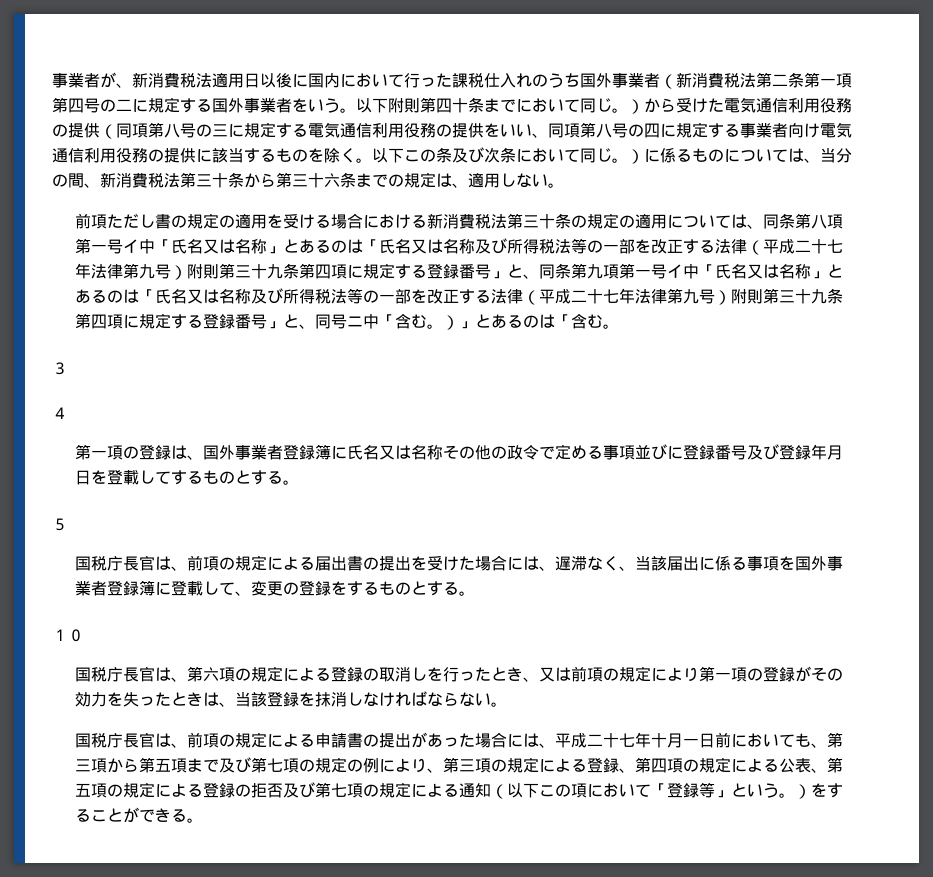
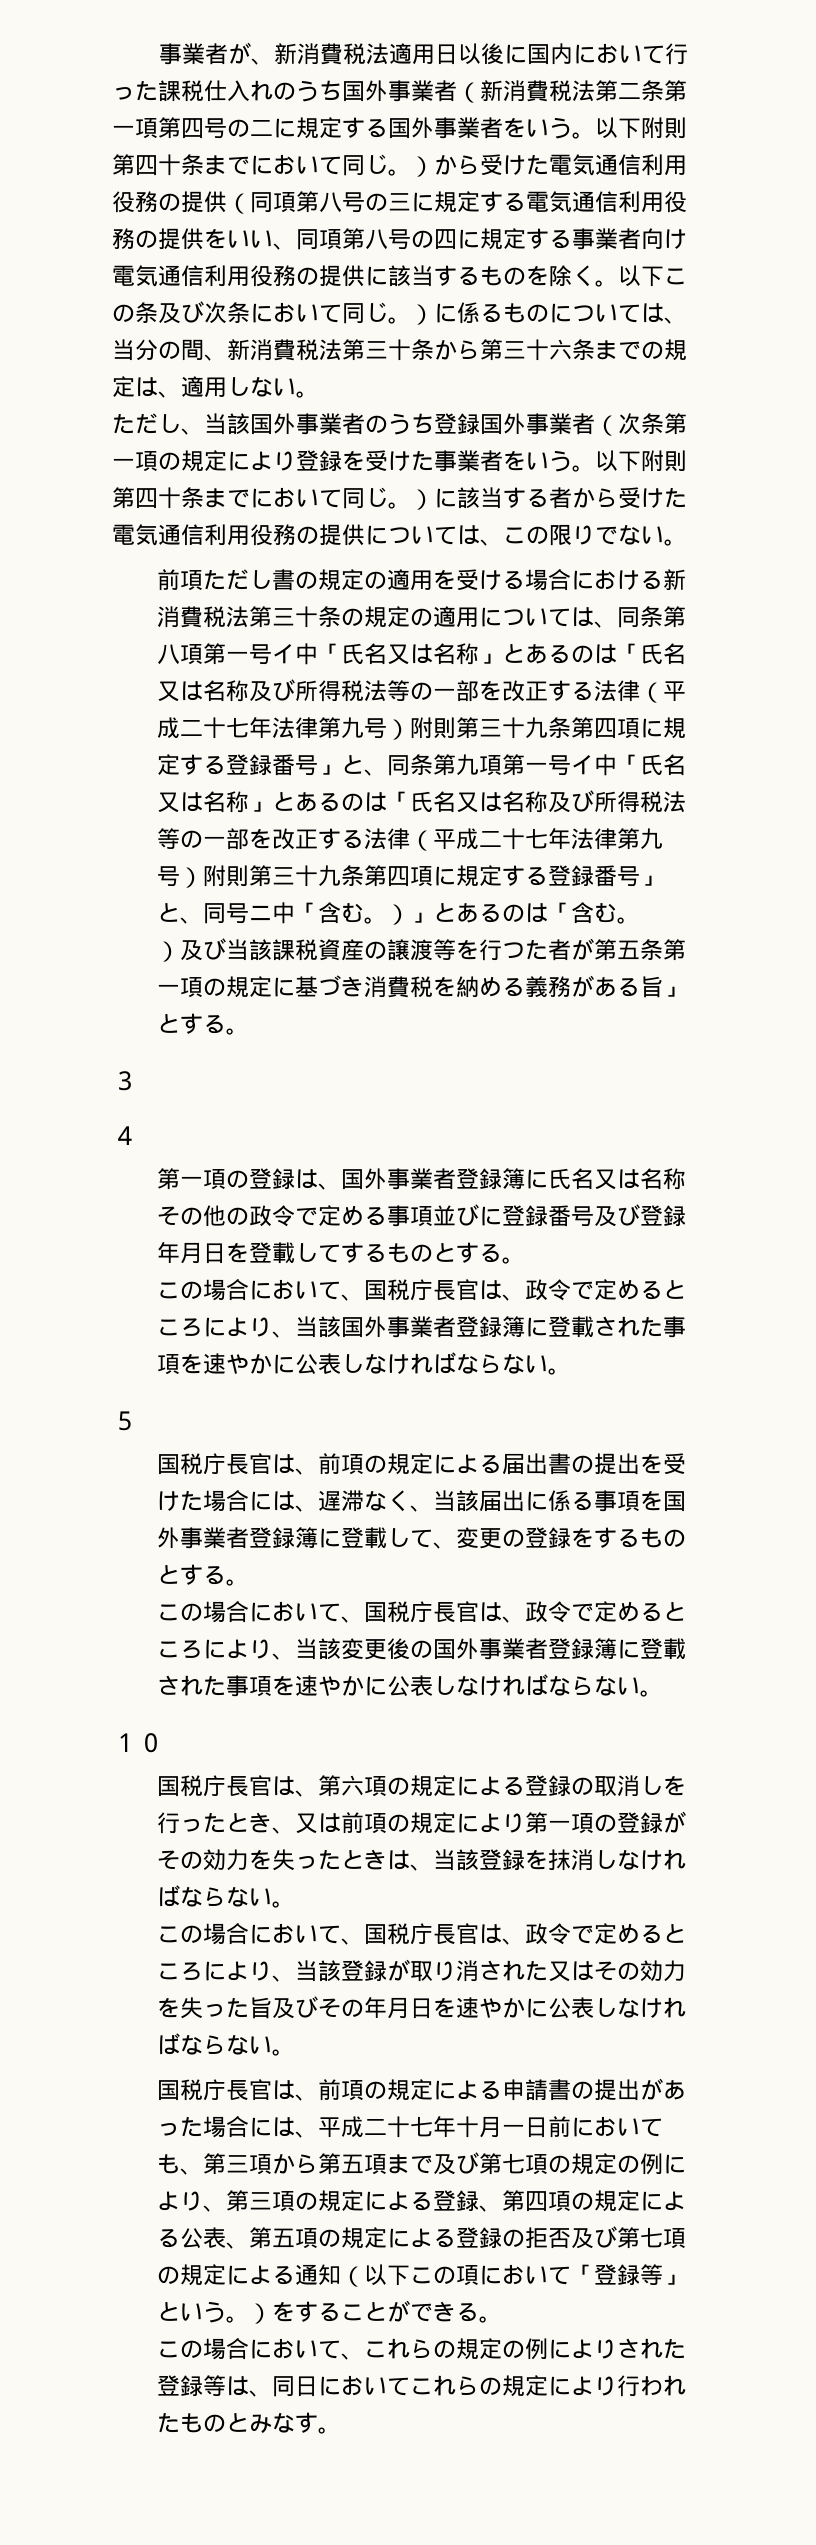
+ ただし、当該国外事業者のうち登録国外事業者（次条第一項の規定により登録を受けた事業者をいう。以下附則第四十条までにおいて同じ。）に該当する者から受けた電気通信利用役務の提供については、この限りでない。
+ ）及び当該課税資産の譲渡等を行つた者が第五条第一項の規定に基づき消費税を納める義務がある旨」とする。
+ この場合において、国税庁長官は、政令で定めるところにより、当該国外事業者登録簿に登載された事項を速やかに公表しなければならない。
+ この場合において、国税庁長官は、政令で定めるところにより、当該変更後の国外事業者登録簿に登載された事項を速やかに公表しなければならない。
+ この場合において、国税庁長官は、政令で定めるところにより、当該登録が取り消された又はその効力を失った旨及びその年月日を速やかに公表しなければならない。
+ この場合において、これらの規定の例によりされた登録等は、同日においてこれらの規定により行われたものとみなす。

